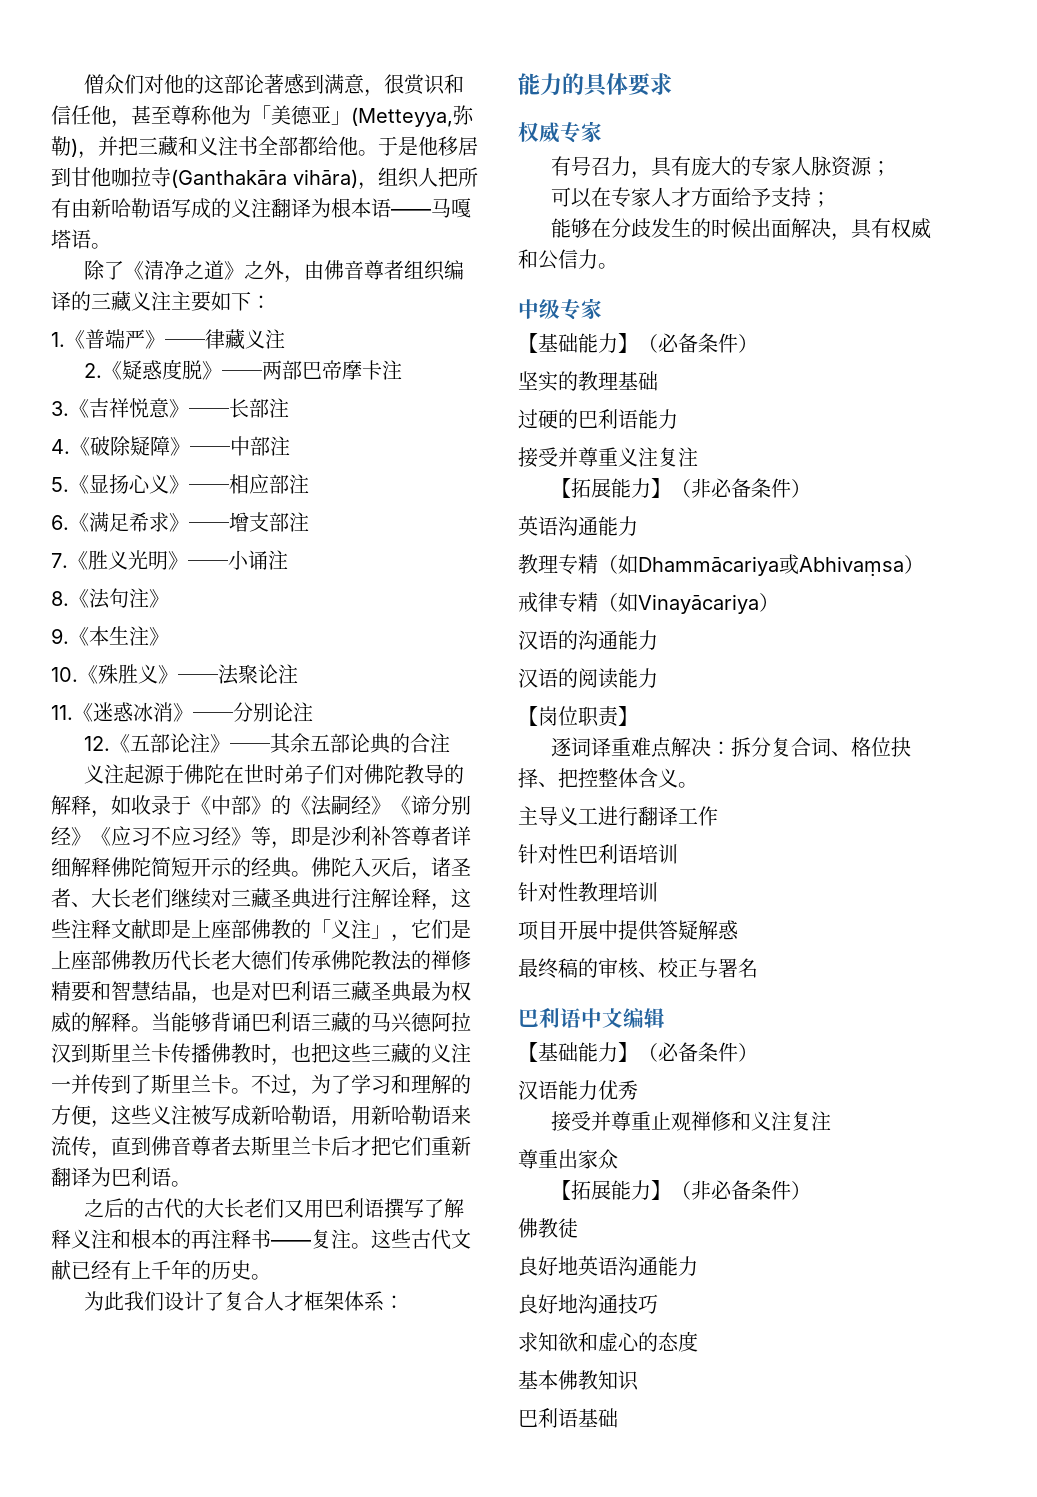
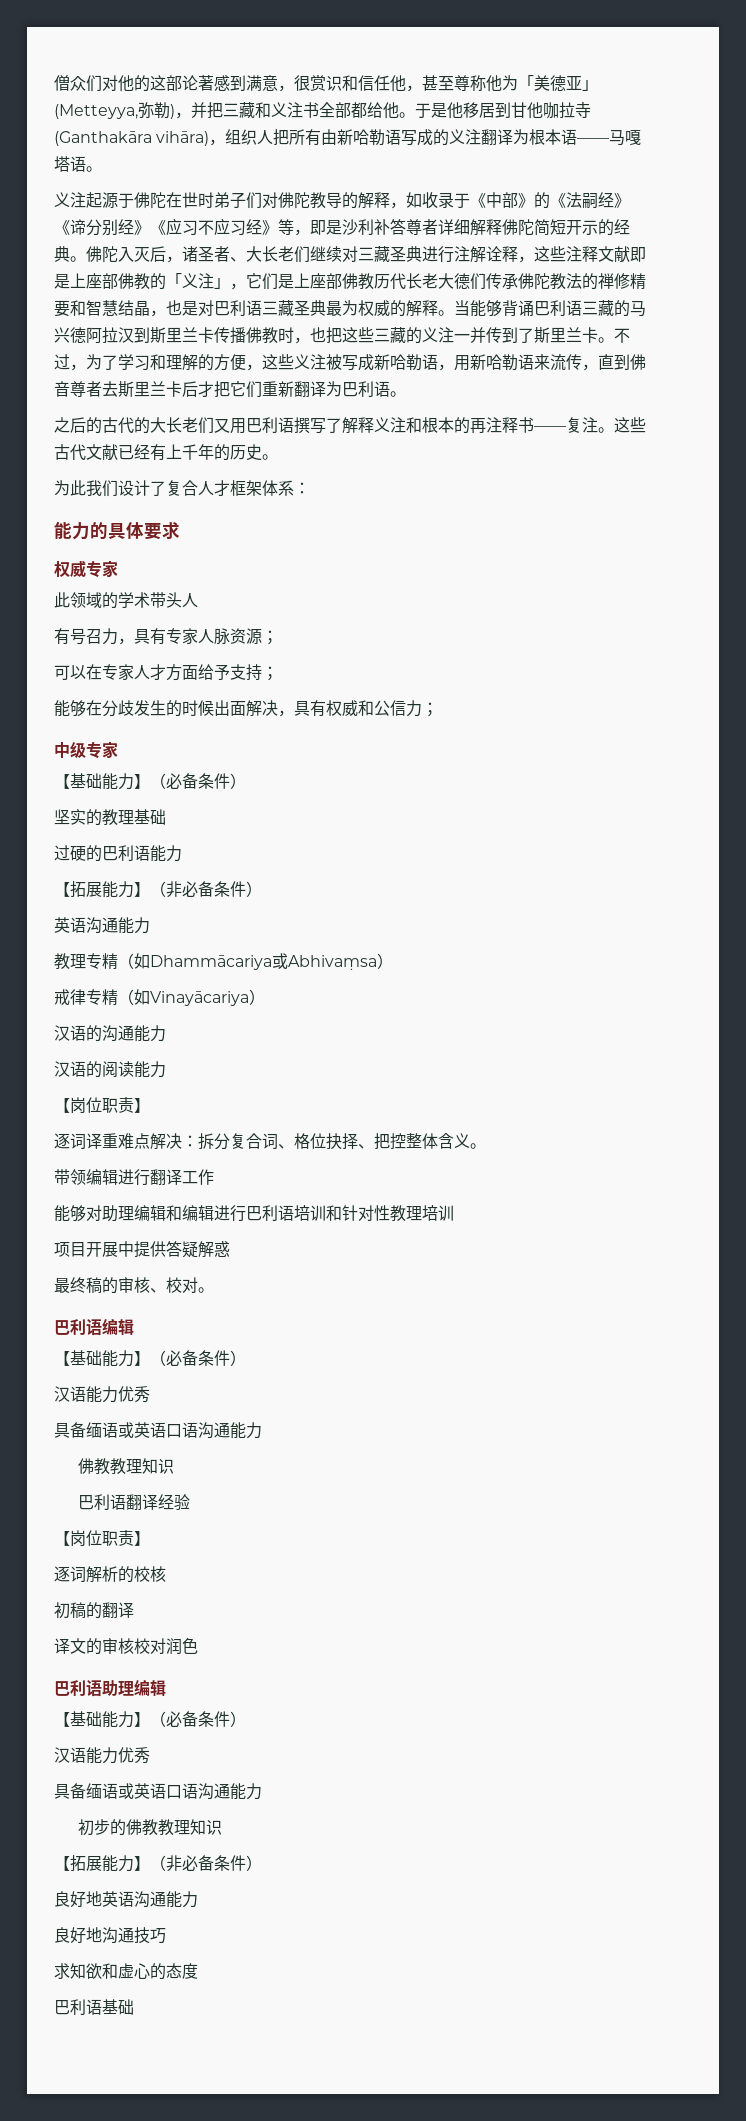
- 除了《清净之道》之外，由佛音尊者组织编译的三藏义注主要如下：
- 1.《普端严》──律藏义注
- 2.《疑惑度脱》──两部巴帝摩卡注
- 3.《吉祥悦意》──长部注
- 4.《破除疑障》──中部注
- 5.《显扬心义》──相应部注
- 6.《满足希求》──增支部注
- 7.《胜义光明》──小诵注
- 8.《法句注》
- 9.《本生注》
- 10.《殊胜义》──法聚论注
- 11.《迷惑冰消》──分别论注
- 12.《五部论注》──其余五部论典的合注
+ 此领域的学术带头人
- 有号召力，具有庞大的专家人脉资源；
+ 有号召力，具有专家人脉资源；
- 能够在分歧发生的时候出面解决，具有权威和公信力。
+ 能够在分歧发生的时候出面解决，具有权威和公信力；
- 接受并尊重义注复注
- 主导义工进行翻译工作
+ 带领编辑进行翻译工作
- 针对性巴利语培训
- 针对性教理培训
+ 能够对助理编辑和编辑进行巴利语培训和针对性教理培训
- 最终稿的审核、校正与署名
- 巴利语中文编辑
+ 最终稿的审核、校对。
+ 巴利语编辑
  【基础能力】（必备条件）
  汉语能力优秀
- 接受并尊重止观禅修和义注复注
- 尊重出家众
+ 具备缅语或英语口语沟通能力
+ 佛教教理知识
+ 巴利语翻译经验
+ 【岗位职责】
+ 逐词解析的校核
+ 初稿的翻译
+ 译文的审核校对润色
+ 巴利语助理编辑
+ 【基础能力】（必备条件）
+ 汉语能力优秀
+ 具备缅语或英语口语沟通能力
+ 初步的佛教教理知识
  【拓展能力】（非必备条件）
- 佛教徒
- 基本佛教知识

